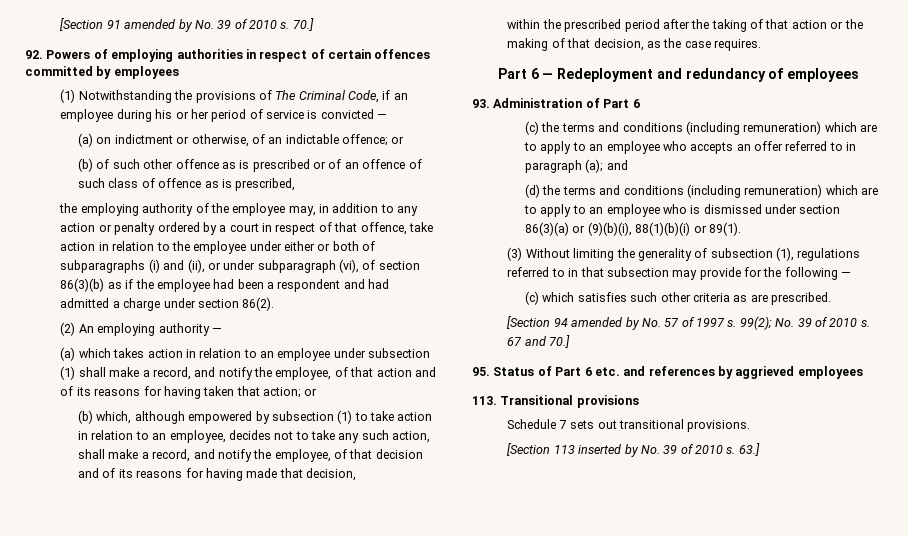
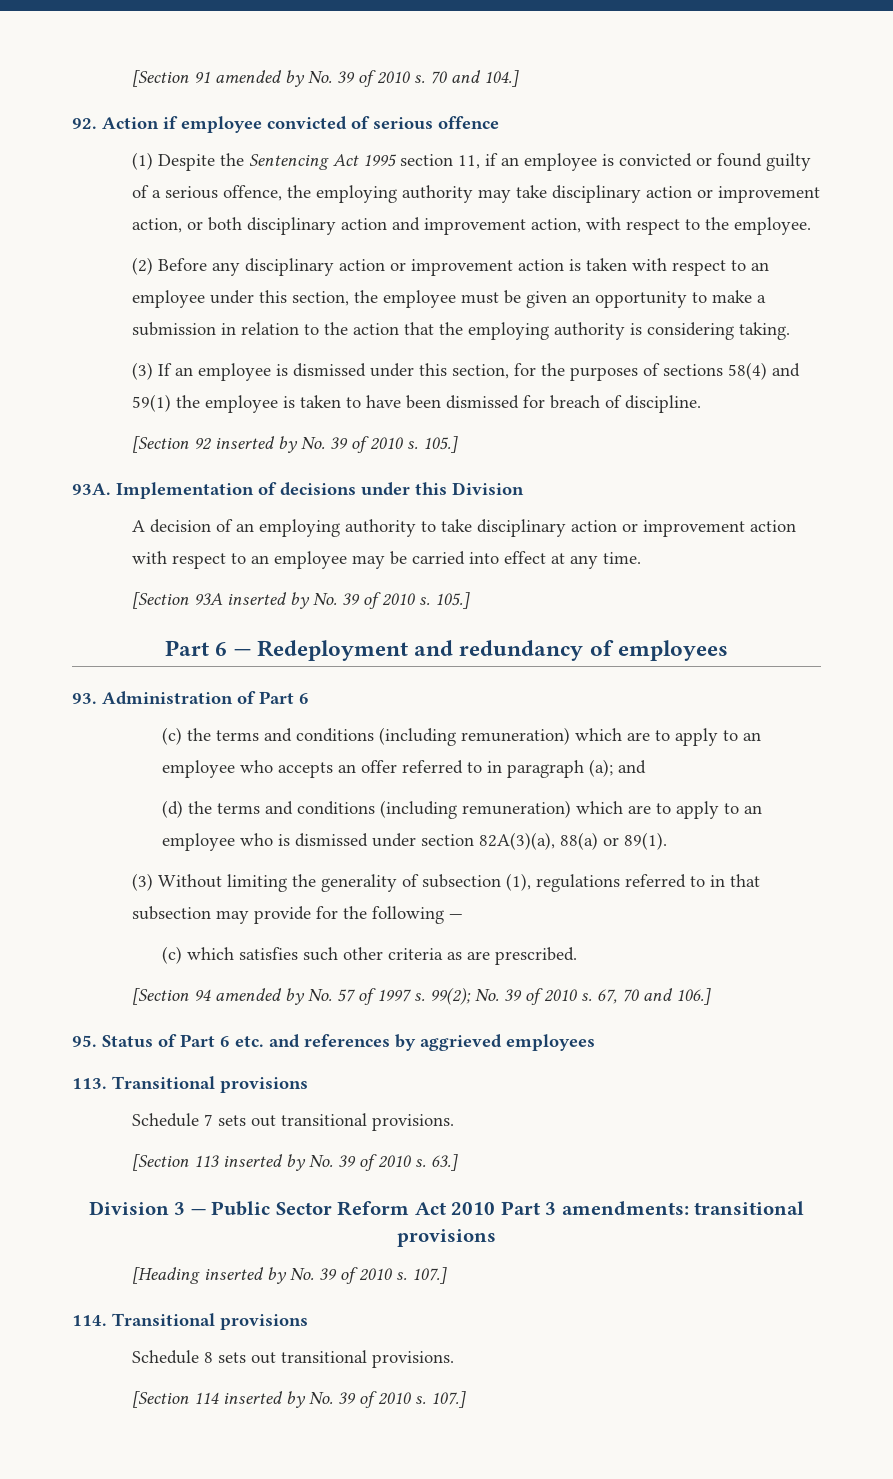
- [Section 91 amended by No. 39 of 2010 s. 70.]
- 92. Powers of employing authorities in respect of certain offences committed by employees
- (1) Notwithstanding the provisions of The Criminal Code, if an employee during his or her period of service is convicted —
- (a) on indictment or otherwise, of an indictable offence; or
- (b) of such other offence as is prescribed or of an offence of such class of offence as is prescribed,
- the employing authority of the employee may, in addition to any action or penalty ordered by a court in respect of that offence, take action in relation to the employee under either or both of subparagraphs (i) and (ii), or under subparagraph (vi), of section 86(3)(b) as if the employee had been a respondent and had admitted a charge under section 86(2).
- (2) An employing authority —
- (a) which takes action in relation to an employee under subsection (1) shall make a record, and notify the employee, of that action and of its reasons for having taken that action; or
- (b) which, although empowered by subsection (1) to take action in relation to an employee, decides not to take any such action, shall make a record, and notify the employee, of that decision and of its reasons for having made that decision,
- within the prescribed period after the taking of that action or the making of that decision, as the case requires.
+ [Section 91 amended by No. 39 of 2010 s. 70 and 104.]
+ 92. Action if employee convicted of serious offence
+ (1) Despite the Sentencing Act 1995 section 11, if an employee is convicted or found guilty of a serious offence, the employing authority may take disciplinary action or improvement action, or both disciplinary action and improvement action, with respect to the employee.
+ (2) Before any disciplinary action or improvement action is taken with respect to an employee under this section, the employee must be given an opportunity to make a submission in relation to the action that the employing authority is considering taking.
+ (3) If an employee is dismissed under this section, for the purposes of sections 58(4) and 59(1) the employee is taken to have been dismissed for breach of discipline.
+ [Section 92 inserted by No. 39 of 2010 s. 105.]
+ 93A. Implementation of decisions under this Division
+ A decision of an employing authority to take disciplinary action or improvement action with respect to an employee may be carried into effect at any time.
+ [Section 93A inserted by No. 39 of 2010 s. 105.]
- (d) the terms and conditions (including remuneration) which are to apply to an employee who is dismissed under section 86(3)(a) or (9)(b)(i), 88(1)(b)(i) or 89(1).
+ (d) the terms and conditions (including remuneration) which are to apply to an employee who is dismissed under section 82A(3)(a), 88(a) or 89(1).
- 67 and 70.]
+ 67, 70 and 106.]
+ Division 3 — Public Sector Reform Act 2010 Part 3 amendments: transitional provisions
+ [Heading inserted by No. 39 of 2010 s. 107.]
+ 114. Transitional provisions
+ Schedule 8 sets out transitional provisions.
+ [Section 114 inserted by No. 39 of 2010 s. 107.]

